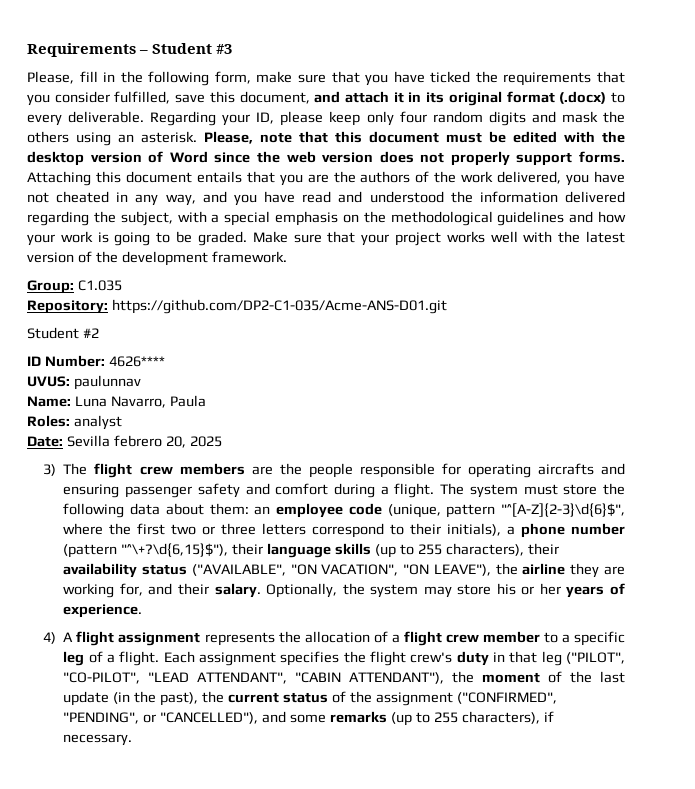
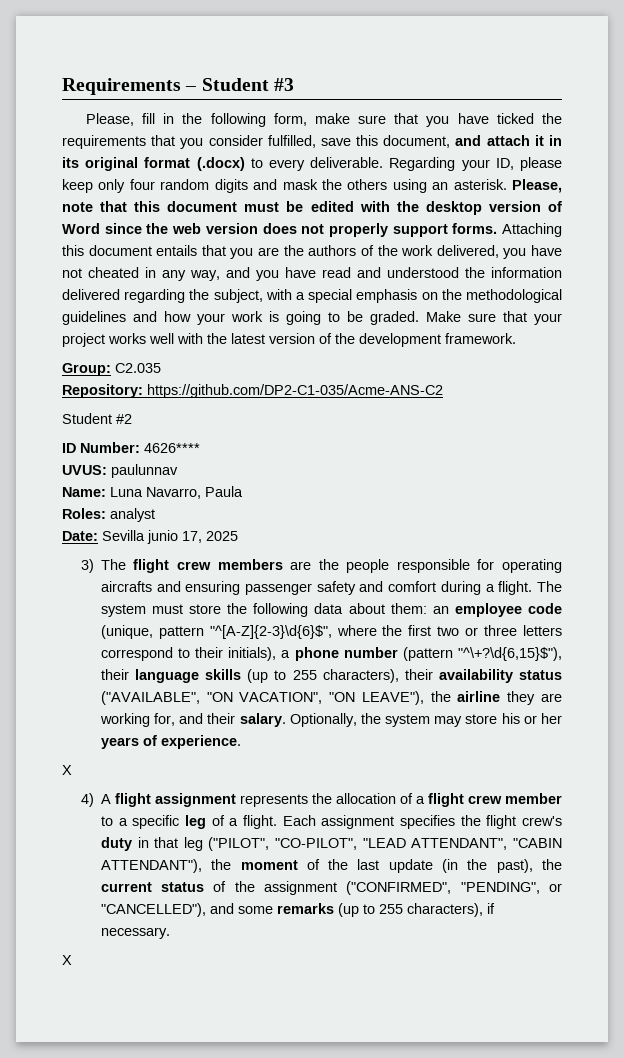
- Group: C1.035
+ Group: C2.035
- Repository: https://github.com/DP2-C1-035/Acme-ANS-D01.git
+ Repository: https://github.com/DP2-C1-035/Acme-ANS-C2
- Date: Sevilla febrero 20, 2025
+ Date: Sevilla junio 17, 2025
  Optionally, the system may store his or her years of experience.
+ X
  Each assignment specifies the flight crew's duty in that leg ("PILOT", "CO-PILOT", "LEAD ATTENDANT", "CABIN ATTENDANT"), the moment of the last update (in the past), the current status of the assignment ("CONFIRMED", "PENDING", or "CANCELLED"), and some remarks (up to 255 characters), if necessary.
+ X

